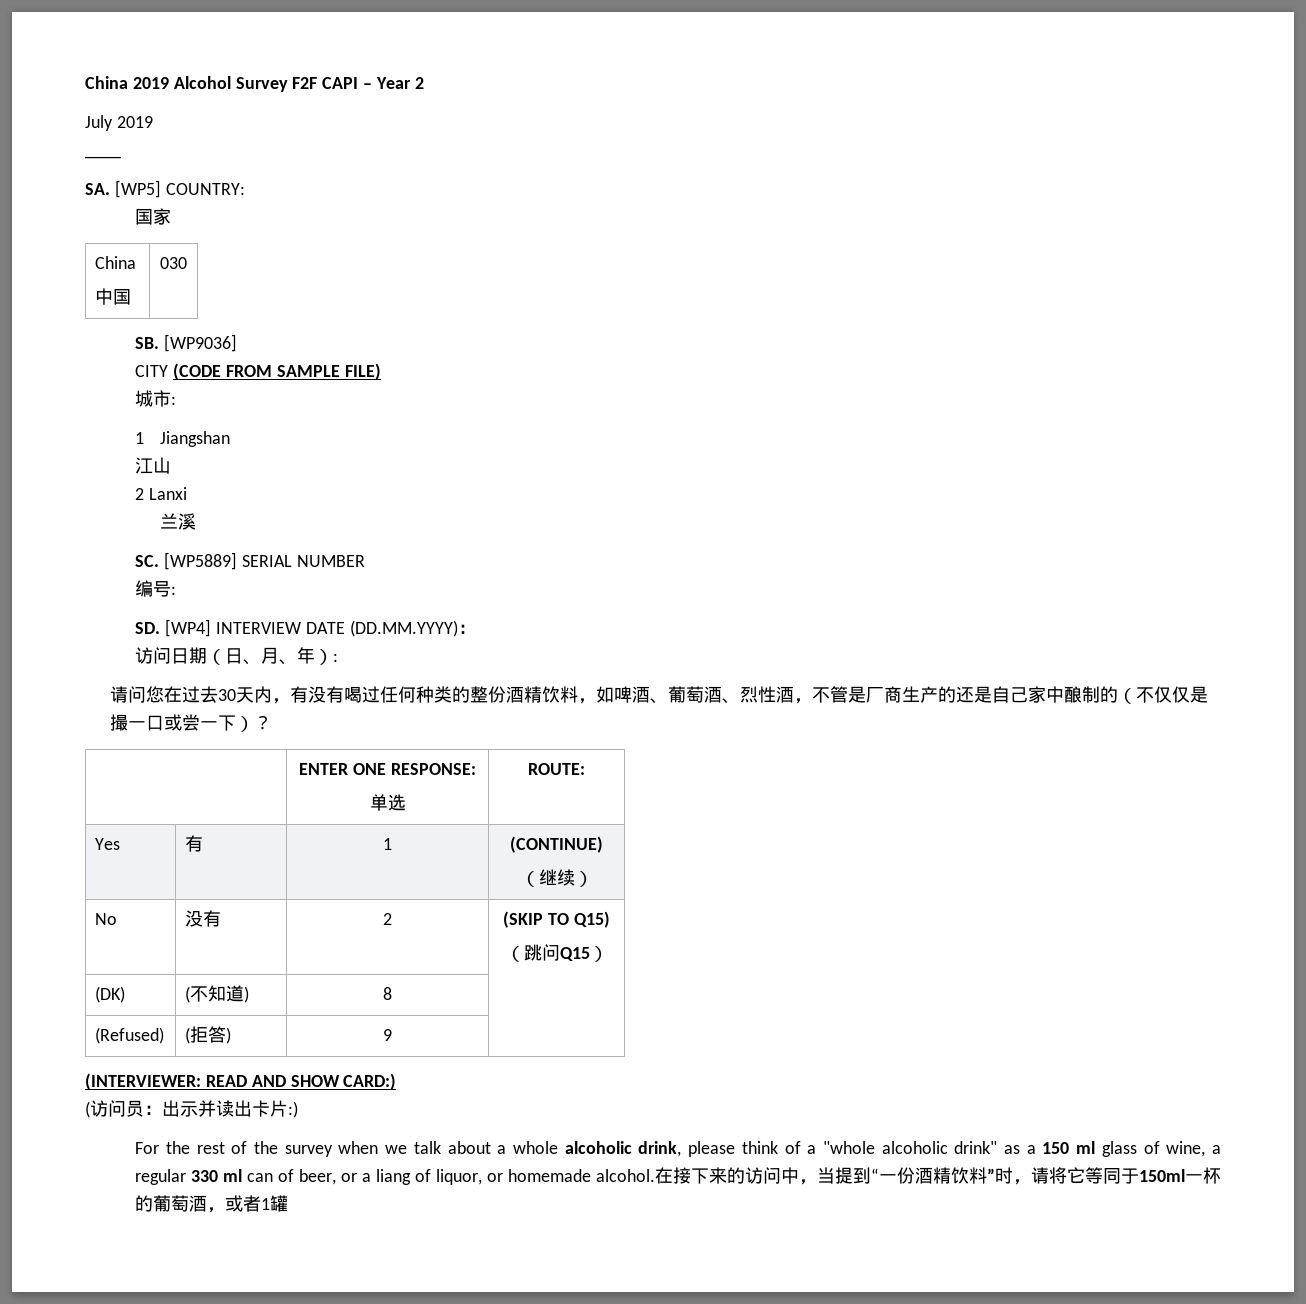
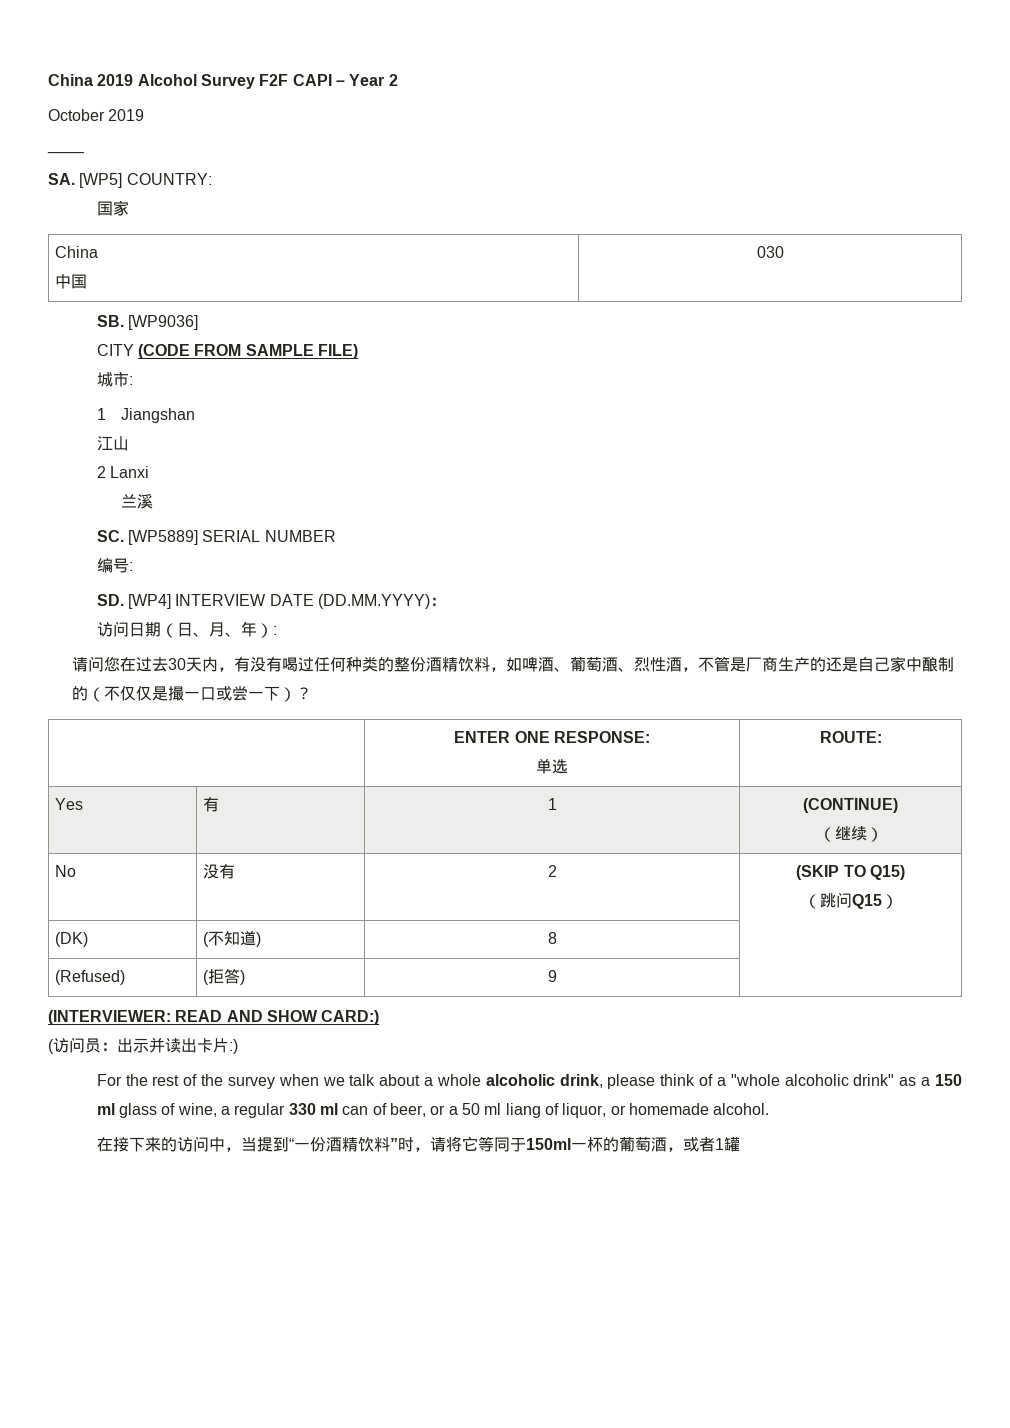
- July 2019
+ October 2019
- For the rest of the survey when we talk about a whole alcoholic drink, please think of a "whole alcoholic drink" as a 150 ml glass of wine, a regular 330 ml can of beer, or a liang of liquor, or homemade alcohol.在接下来的访问中，当提到“一份酒精饮料”时，请将它等同于150ml一杯的葡萄酒，或者1罐
+ For the rest of the survey when we talk about a whole alcoholic drink, please think of a "whole alcoholic drink" as a 150 ml glass of wine, a regular 330 ml can of beer, or a 50 ml liang of liquor, or homemade alcohol.
+ 在接下来的访问中，当提到“一份酒精饮料”时，请将它等同于150ml一杯的葡萄酒，或者1罐

